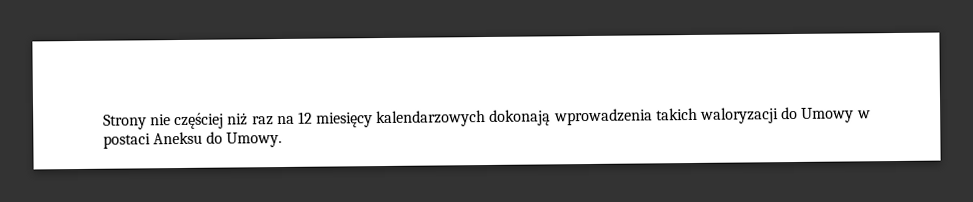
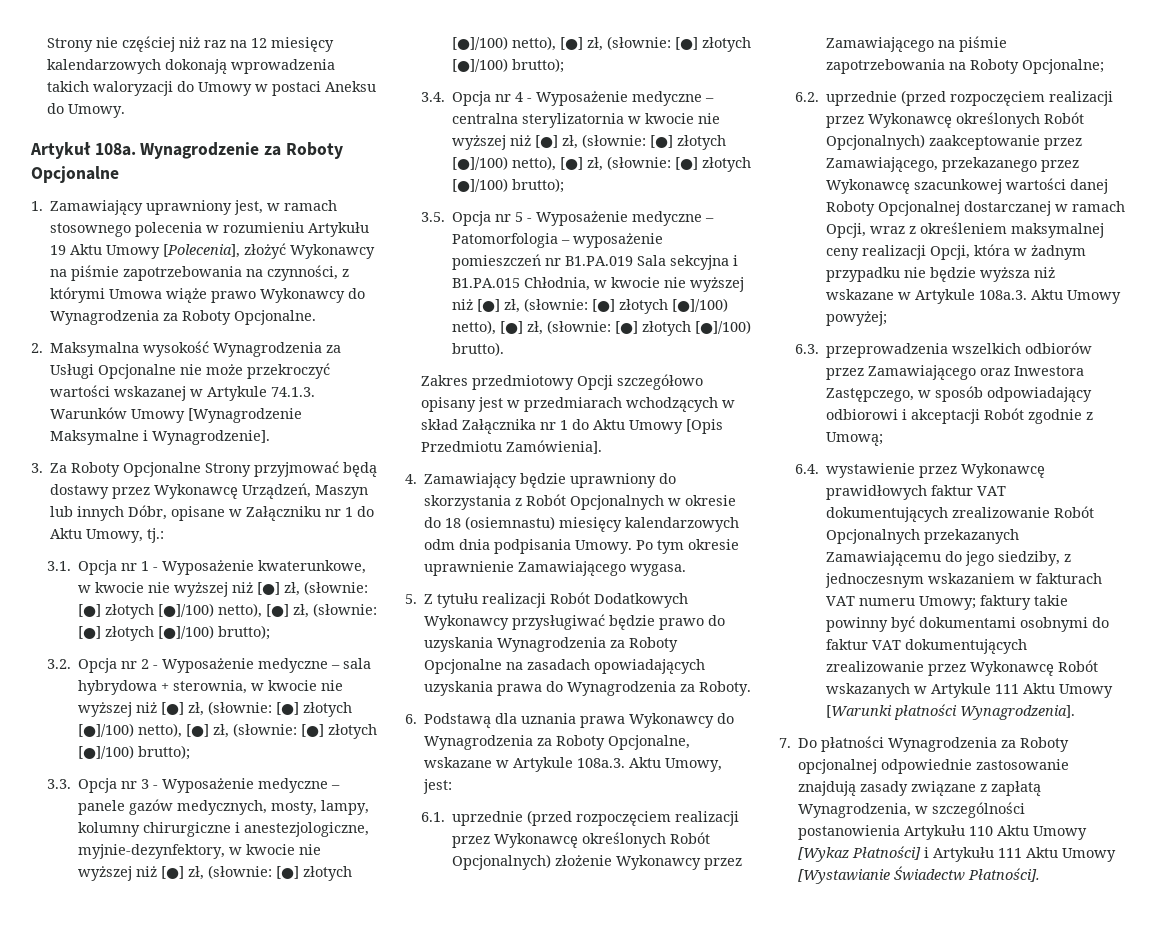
+ Artykuł 108a. Wynagrodzenie za Roboty Opcjonalne
+ 1. Zamawiający uprawniony jest, w ramach stosownego polecenia w rozumieniu Artykułu 19 Aktu Umowy [Polecenia], złożyć Wykonawcy na piśmie zapotrzebowania na czynności, z którymi Umowa wiąże prawo Wykonawcy do Wynagrodzenia za Roboty Opcjonalne.
+ 2. Maksymalna wysokość Wynagrodzenia za Usługi Opcjonalne nie może przekroczyć wartości wskazanej w Artykule 74.1.3. Warunków Umowy [Wynagrodzenie Maksymalne i Wynagrodzenie].
+ 3. Za Roboty Opcjonalne Strony przyjmować będą dostawy przez Wykonawcę Urządzeń, Maszyn lub innych Dóbr, opisane w Załączniku nr 1 do Aktu Umowy, tj.:
+ 3.1. Opcja nr 1 - Wyposażenie kwaterunkowe, w kwocie nie wyższej niż [●] zł, (słownie: [●] złotych [●]/100) netto), [●] zł, (słownie: [●] złotych [●]/100) brutto);
+ 3.2. Opcja nr 2 - Wyposażenie medyczne – sala hybrydowa + sterownia, w kwocie nie wyższej niż [●] zł, (słownie: [●] złotych [●]/100) netto), [●] zł, (słownie: [●] złotych [●]/100) brutto);
+ 3.3. Opcja nr 3 - Wyposażenie medyczne – panele gazów medycznych, mosty, lampy, kolumny chirurgiczne i anestezjologiczne, myjnie-dezynfektory, w kwocie nie wyższej niż [●] zł, (słownie: [●] złotych [●]/100) netto), [●] zł, (słownie: [●] złotych [●]/100) brutto);
+ 3.4. Opcja nr 4 - Wyposażenie medyczne – centralna sterylizatornia w kwocie nie wyższej niż [●] zł, (słownie: [●] złotych [●]/100) netto), [●] zł, (słownie: [●] złotych [●]/100) brutto);
+ 3.5. Opcja nr 5 - Wyposażenie medyczne – Patomorfologia – wyposażenie pomieszczeń nr B1.PA.019 Sala sekcyjna i B1.PA.015 Chłodnia, w kwocie nie wyższej niż [●] zł, (słownie: [●] złotych [●]/100) netto), [●] zł, (słownie: [●] złotych [●]/100) brutto).
+ Zakres przedmiotowy Opcji szczegółowo opisany jest w przedmiarach wchodzących w skład Załącznika nr 1 do Aktu Umowy [Opis Przedmiotu Zamówienia].
+ 4. Zamawiający będzie uprawniony do skorzystania z Robót Opcjonalnych w okresie do 18 (osiemnastu) miesięcy kalendarzowych odm dnia podpisania Umowy. Po tym okresie uprawnienie Zamawiającego wygasa.
+ 5. Z tytułu realizacji Robót Dodatkowych Wykonawcy przysługiwać będzie prawo do uzyskania Wynagrodzenia za Roboty Opcjonalne na zasadach opowiadających uzyskania prawa do Wynagrodzenia za Roboty.
+ 6. Podstawą dla uznania prawa Wykonawcy do Wynagrodzenia za Roboty Opcjonalne, wskazane w Artykule 108a.3. Aktu Umowy, jest:
+ 6.1. uprzednie (przed rozpoczęciem realizacji przez Wykonawcę określonych Robót Opcjonalnych) złożenie Wykonawcy przez Zamawiającego na piśmie zapotrzebowania na Roboty Opcjonalne;
+ 6.2. uprzednie (przed rozpoczęciem realizacji przez Wykonawcę określonych Robót Opcjonalnych) zaakceptowanie przez Zamawiającego, przekazanego przez Wykonawcę szacunkowej wartości danej Roboty Opcjonalnej dostarczanej w ramach Opcji, wraz z określeniem maksymalnej ceny realizacji Opcji, która w żadnym przypadku nie będzie wyższa niż wskazane w Artykule 108a.3. Aktu Umowy powyżej;
+ 6.3. przeprowadzenia wszelkich odbiorów przez Zamawiającego oraz Inwestora Zastępczego, w sposób odpowiadający odbiorowi i akceptacji Robót zgodnie z Umową;
+ 6.4. wystawienie przez Wykonawcę prawidłowych faktur VAT dokumentujących zrealizowanie Robót Opcjonalnych przekazanych Zamawiającemu do jego siedziby, z jednoczesnym wskazaniem w fakturach VAT numeru Umowy; faktury takie powinny być dokumentami osobnymi do faktur VAT dokumentujących zrealizowanie przez Wykonawcę Robót wskazanych w Artykule 111 Aktu Umowy [Warunki płatności Wynagrodzenia].
+ 7. Do płatności Wynagrodzenia za Roboty opcjonalnej odpowiednie zastosowanie znajdują zasady związane z zapłatą Wynagrodzenia, w szczególności postanowienia Artykułu 110 Aktu Umowy [Wykaz Płatności] i Artykułu 111 Aktu Umowy [Wystawianie Świadectw Płatności].

